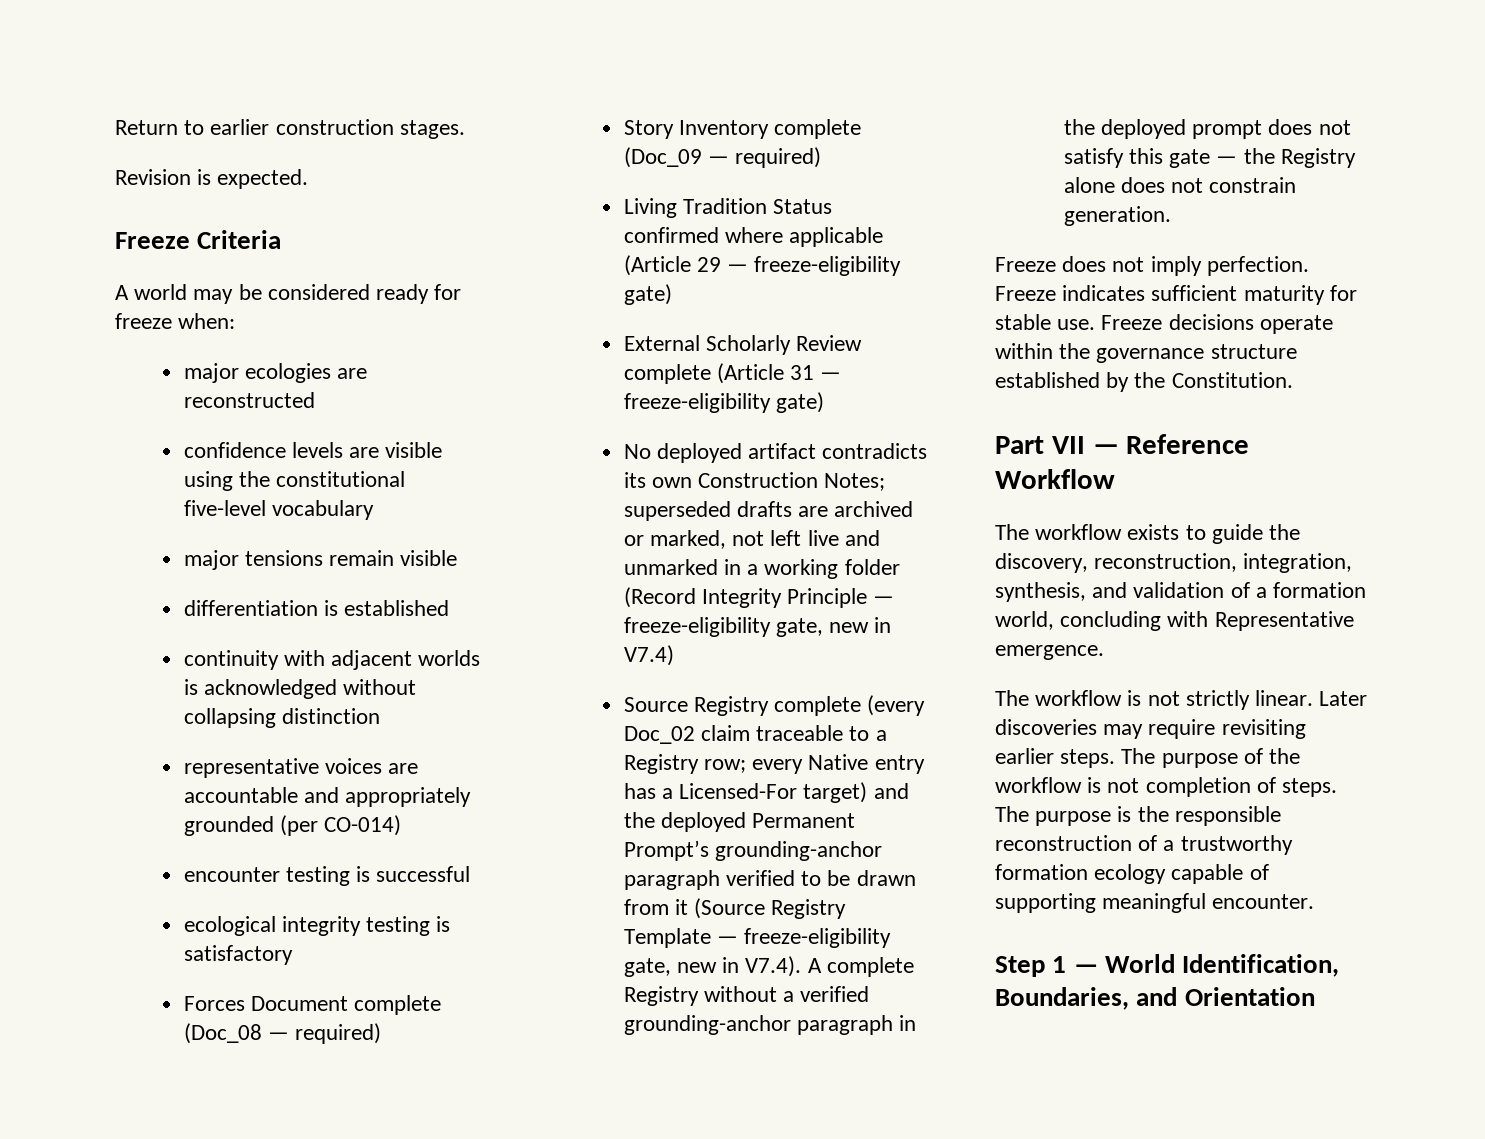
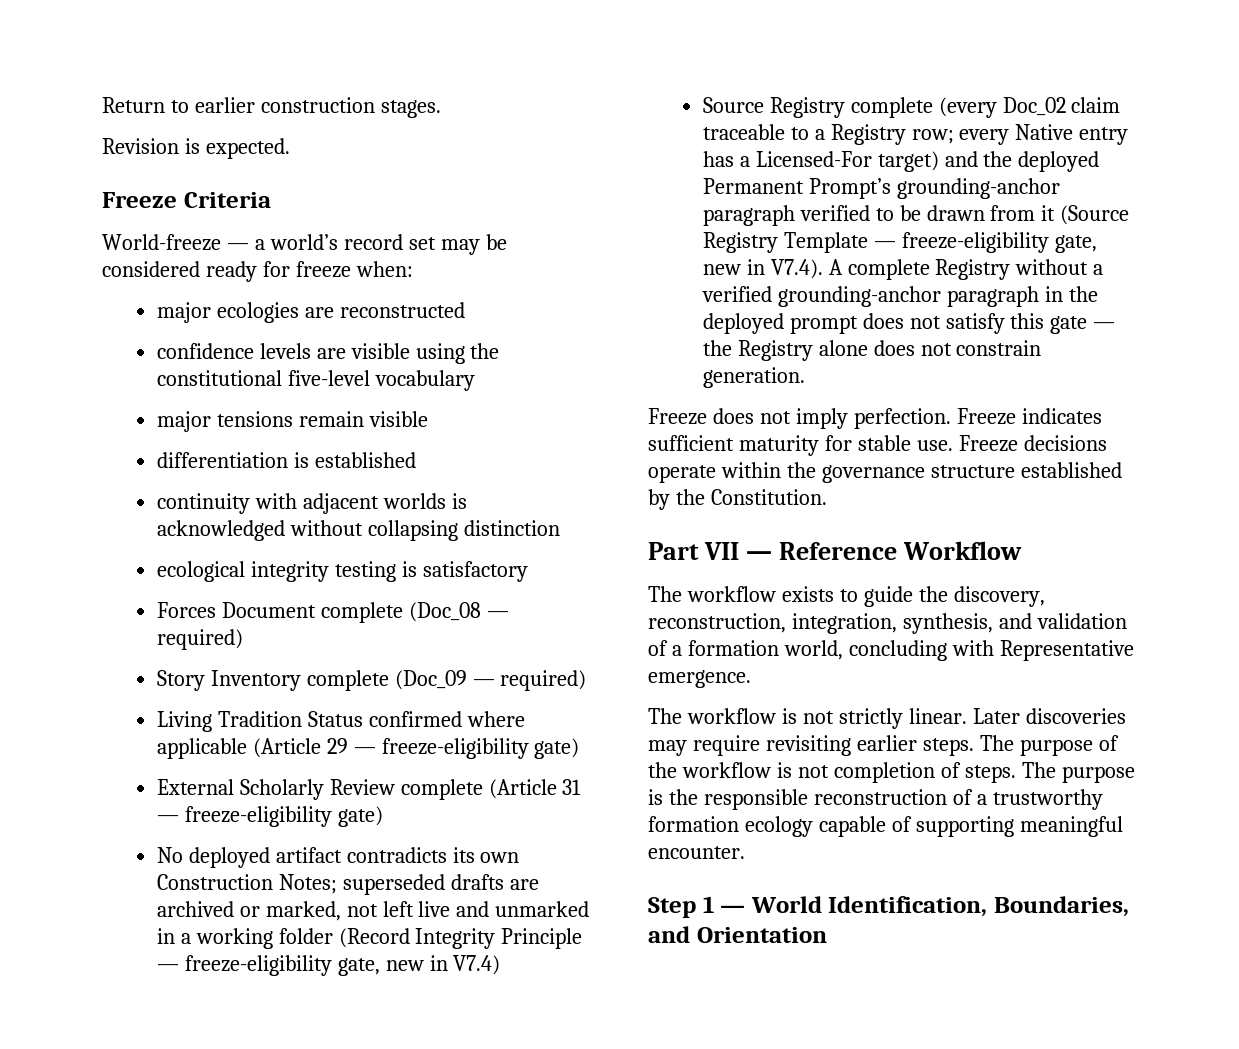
- A world may be considered ready for freeze when:
+ World-freeze — a world’s record set may be considered ready for freeze when:
- representative voices are accountable and appropriately grounded (per CO-014)
- encounter testing is successful

